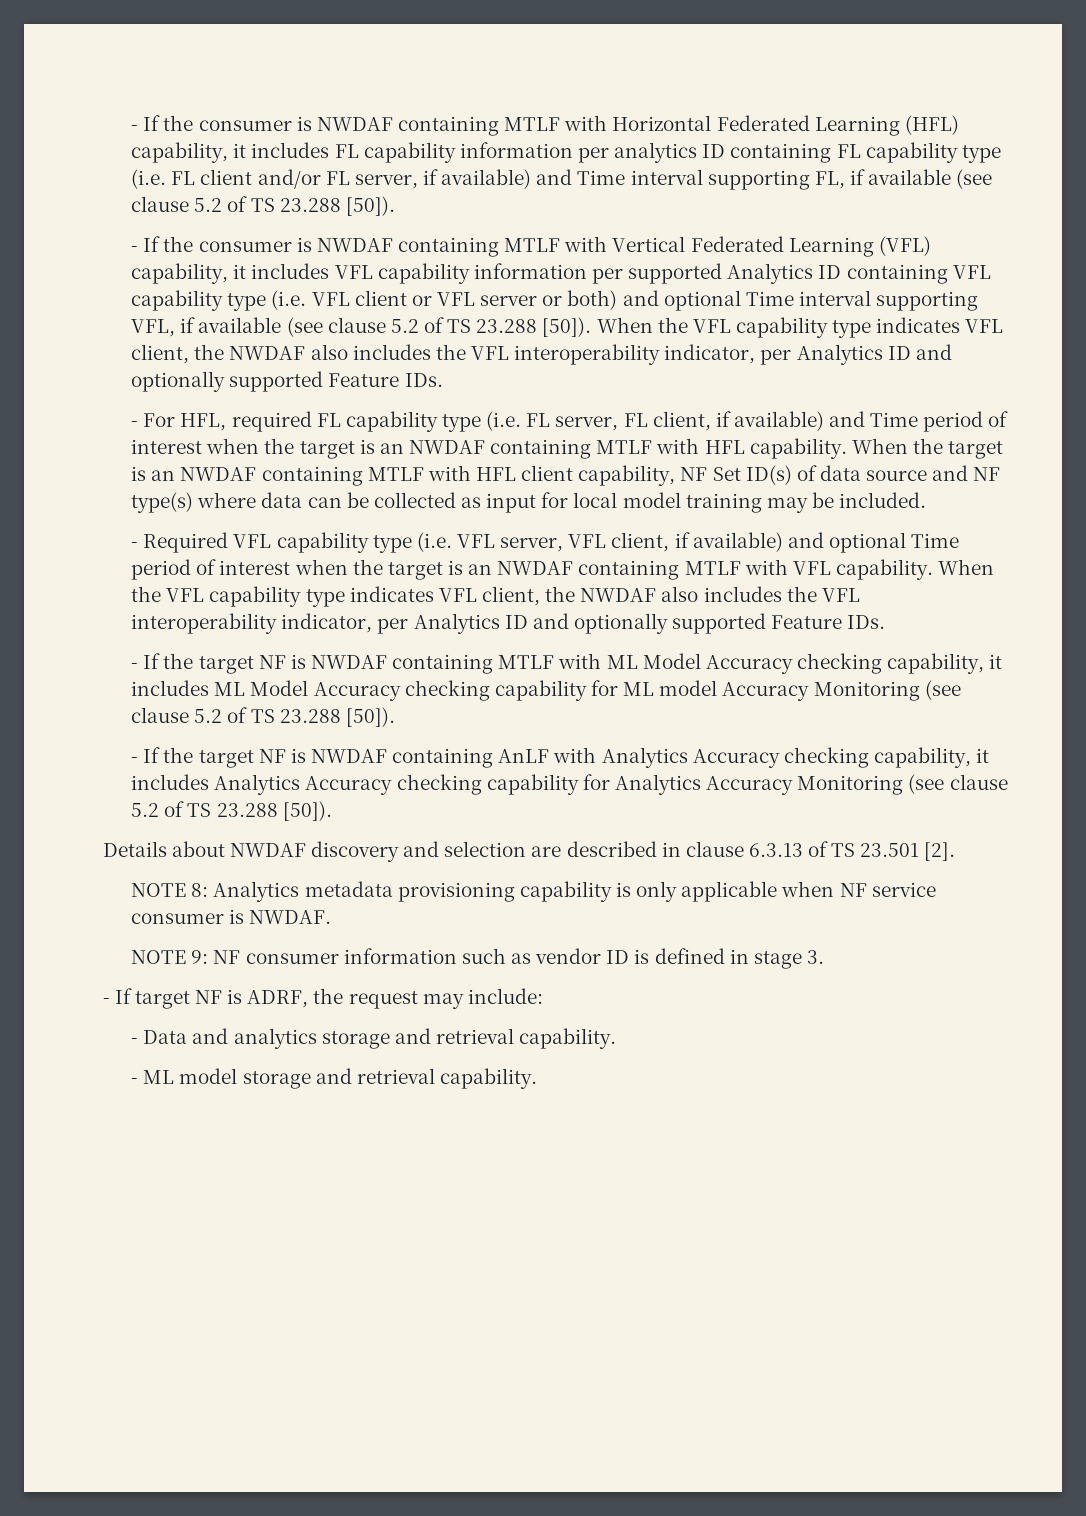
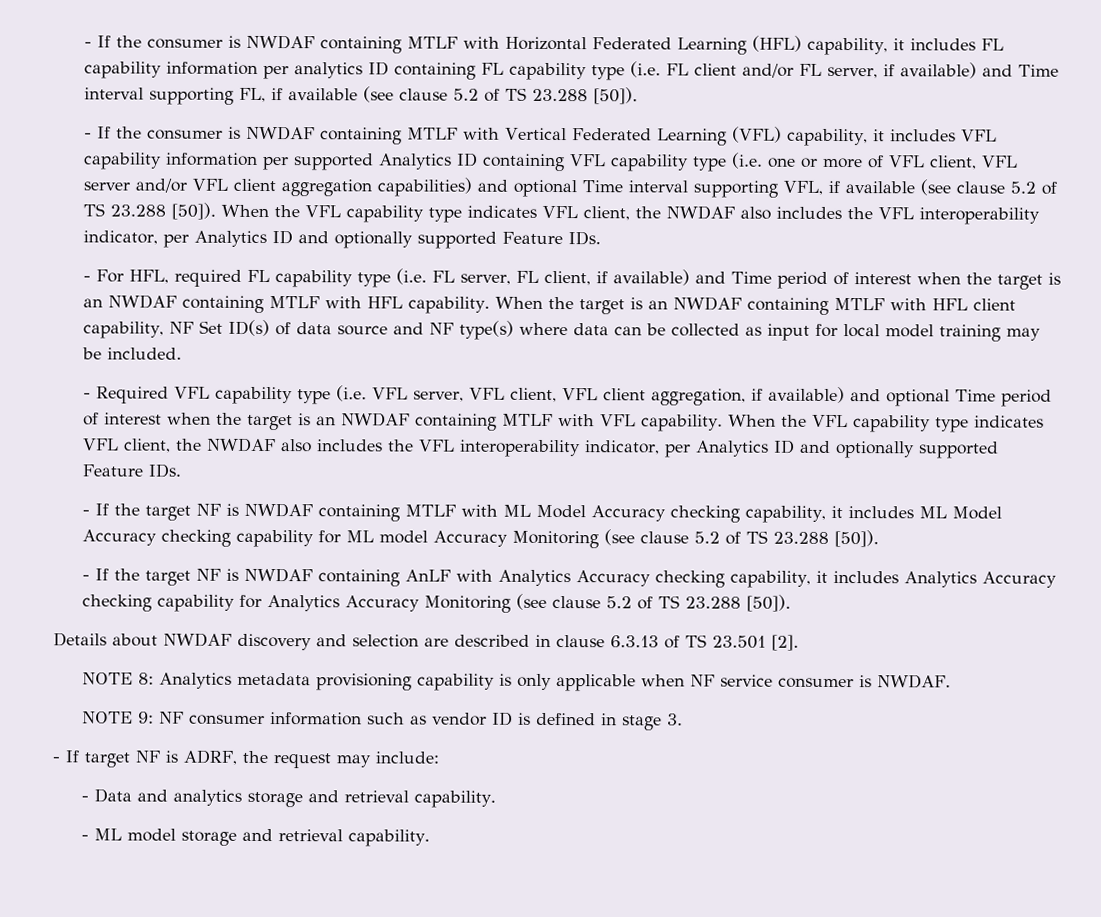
- - If the consumer is NWDAF containing MTLF with Vertical Federated Learning (VFL) capability, it includes VFL capability information per supported Analytics ID containing VFL capability type (i.e. VFL client or VFL server or both) and optional Time interval supporting VFL, if available (see clause 5.2 of TS 23.288 [50]).
+ - If the consumer is NWDAF containing MTLF with Vertical Federated Learning (VFL) capability, it includes VFL capability information per supported Analytics ID containing VFL capability type (i.e. one or more of VFL client, VFL server and/or VFL client aggregation capabilities) and optional Time interval supporting VFL, if available (see clause 5.2 of TS 23.288 [50]).
- - Required VFL capability type (i.e. VFL server, VFL client, if available) and optional Time period of interest when the target is an NWDAF containing MTLF with VFL capability.
+ - Required VFL capability type (i.e. VFL server, VFL client, VFL client aggregation, if available) and optional Time period of interest when the target is an NWDAF containing MTLF with VFL capability.

